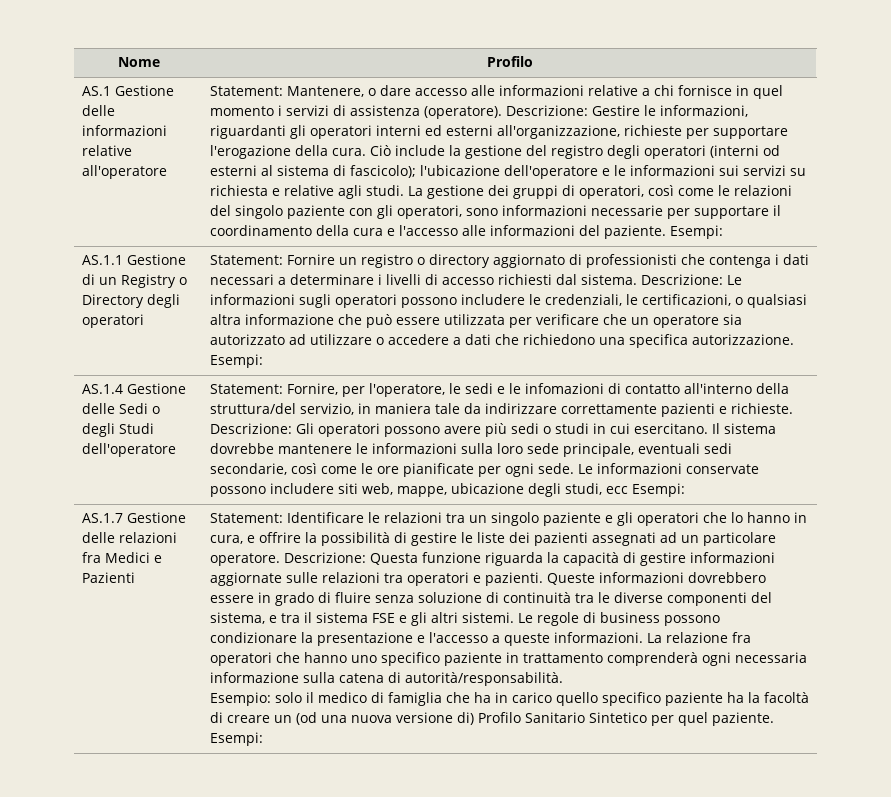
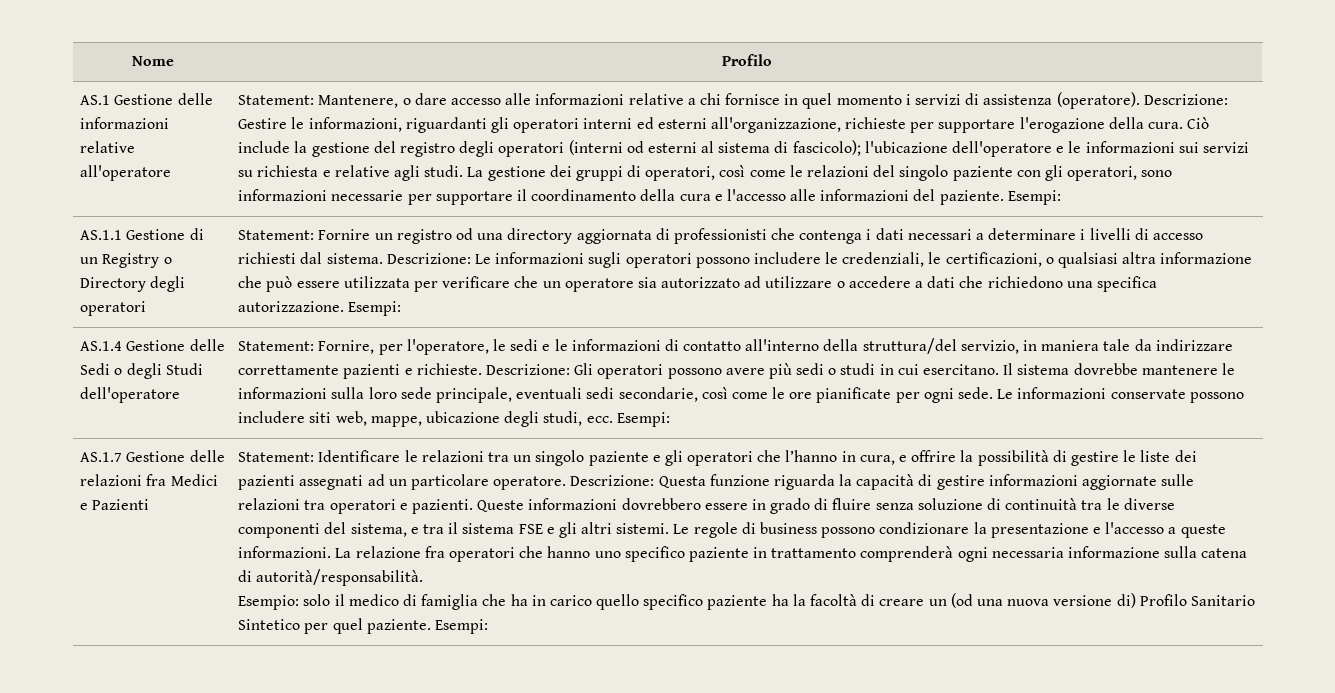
- Statement: Fornire un registro o directory aggiornato di professionisti che contenga i dati necessari a determinare i livelli di accesso richiesti dal sistema.
+ Statement: Fornire un registro od una directory aggiornata di professionisti che contenga i dati necessari a determinare i livelli di accesso richiesti dal sistema.
- Statement: Fornire, per l'operatore, le sedi e le infomazioni di contatto all'interno della struttura/del servizio, in maniera tale da indirizzare correttamente pazienti e richieste.
+ Statement: Fornire, per l'operatore, le sedi e le informazioni di contatto all'interno della struttura/del servizio, in maniera tale da indirizzare correttamente pazienti e richieste.
- Le informazioni conservate possono includere siti web, mappe, ubicazione degli studi, ecc Esempi:
+ Le informazioni conservate possono includere siti web, mappe, ubicazione degli studi, ecc. Esempi:
- Statement: Identificare le relazioni tra un singolo paziente e gli operatori che lo hanno in cura, e offrire la possibilità di gestire le liste dei pazienti assegnati ad un particolare operatore.
+ Statement: Identificare le relazioni tra un singolo paziente e gli operatori che l’hanno in cura, e offrire la possibilità di gestire le liste dei pazienti assegnati ad un particolare operatore.

